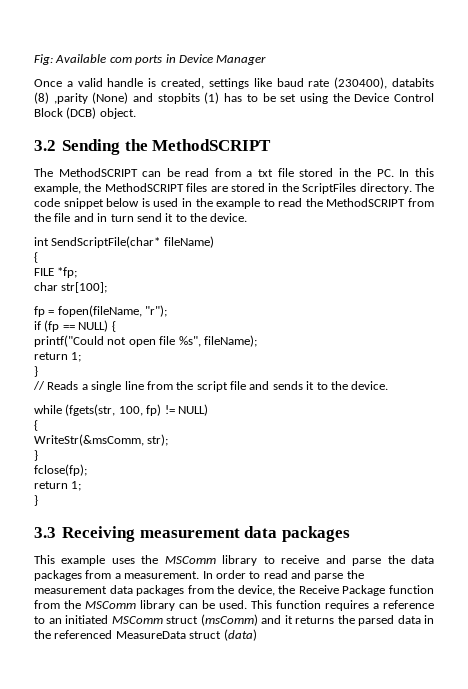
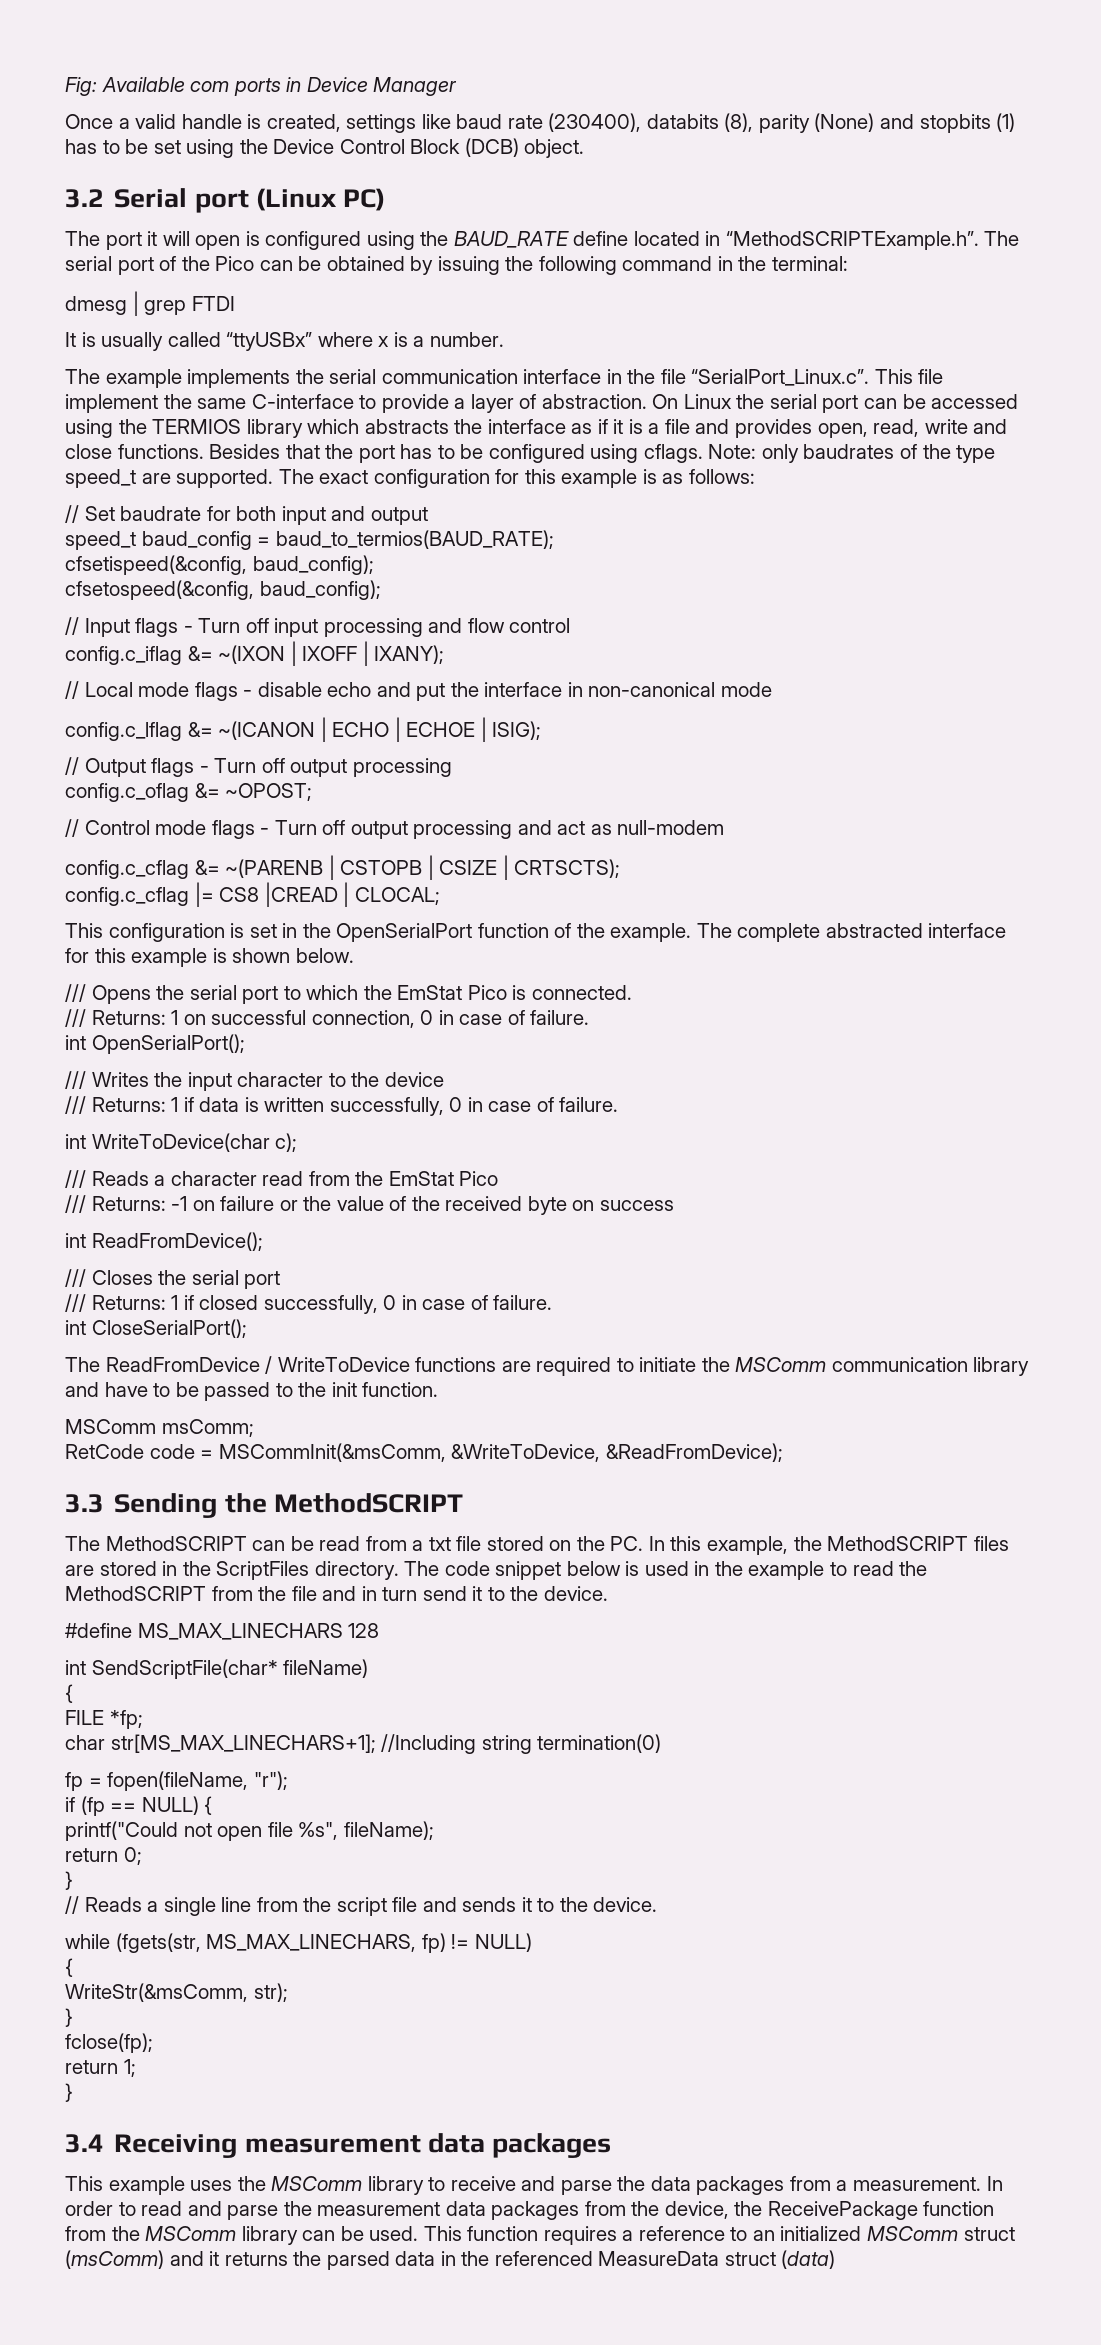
- Once a valid handle is created, settings like baud rate (230400), databits (8) ,parity (None) and stopbits (1) has to be set using the Device Control Block (DCB) object.
+ Once a valid handle is created, settings like baud rate (230400), databits (8), parity (None) and stopbits (1) has to be set using the Device Control Block (DCB) object.
- 3.2 Sending the MethodSCRIPT
+ 3.2 Serial port (Linux PC)
+ The port it will open is configured using the BAUD_RATE define located in “MethodSCRIPTExample.h”. The serial port of the Pico can be obtained by issuing the following command in the terminal:
+ dmesg | grep FTDI
+ It is usually called “ttyUSBx” where x is a number.
+ The example implements the serial communication interface in the file “SerialPort_Linux.c”. This file implement the same C-interface to provide a layer of abstraction. On Linux the serial port can be accessed using the TERMIOS library which abstracts the interface as if it is a file and provides open, read, write and close functions. Besides that the port has to be configured using cflags. Note: only baudrates of the type speed_t are supported. The exact configuration for this example is as follows:
+ // Set baudrate for both input and output
+ speed_t baud_config = baud_to_termios(BAUD_RATE);
+ cfsetispeed(&config, baud_config);
+ cfsetospeed(&config, baud_config);
+ // Input flags - Turn off input processing and flow control
+ config.c_iflag &= ~(IXON | IXOFF | IXANY);
+ // Local mode flags - disable echo and put the interface in non-canonical mode
+ config.c_lflag &= ~(ICANON | ECHO | ECHOE | ISIG);
+ // Output flags - Turn off output processing
+ config.c_oflag &= ~OPOST;
+ // Control mode flags - Turn off output processing and act as null-modem
+ config.c_cflag &= ~(PARENB | CSTOPB | CSIZE | CRTSCTS);
+ config.c_cflag |= CS8 |CREAD | CLOCAL;
+ This configuration is set in the OpenSerialPort function of the example. The complete abstracted interface for this example is shown below.
+ /// Opens the serial port to which the EmStat Pico is connected.
+ /// Returns: 1 on successful connection, 0 in case of failure.
+ int OpenSerialPort();
+ /// Writes the input character to the device
+ /// Returns: 1 if data is written successfully, 0 in case of failure.
+ int WriteToDevice(char c);
+ /// Reads a character read from the EmStat Pico
+ /// Returns: -1 on failure or the value of the received byte on success
+ int ReadFromDevice();
+ /// Closes the serial port
+ /// Returns: 1 if closed successfully, 0 in case of failure.
+ int CloseSerialPort();
+ The ReadFromDevice / WriteToDevice functions are required to initiate the MSComm communication library and have to be passed to the init function.
+ MSComm msComm;
+ RetCode code = MSCommInit(&msComm, &WriteToDevice, &ReadFromDevice);
+ 3.3 Sending the MethodSCRIPT
- The MethodSCRIPT can be read from a txt file stored in the PC. In this example, the MethodSCRIPT files are stored in the ScriptFiles directory.
+ The MethodSCRIPT can be read from a txt file stored on the PC. In this example, the MethodSCRIPT files are stored in the ScriptFiles directory.
+ #define MS_MAX_LINECHARS 128
- char str[100];
+ char str[MS_MAX_LINECHARS+1]; //Including string termination(0)
  printf("Could not open file %s", fileName);
- return 1;
+ return 0;
- while (fgets(str, 100, fp) != NULL)
+ while (fgets(str, MS_MAX_LINECHARS, fp) != NULL)
- 3.3 Receiving measurement data packages
+ 3.4 Receiving measurement data packages
- In order to read and parse the measurement data packages from the device, the Receive Package function from the MSComm library can be used.
+ In order to read and parse the measurement data packages from the device, the ReceivePackage function from the MSComm library can be used.
- This function requires a reference to an initiated MSComm struct (msComm) and it returns the parsed data in the referenced MeasureData struct (data)
+ This function requires a reference to an initialized MSComm struct (msComm) and it returns the parsed data in the referenced MeasureData struct (data)

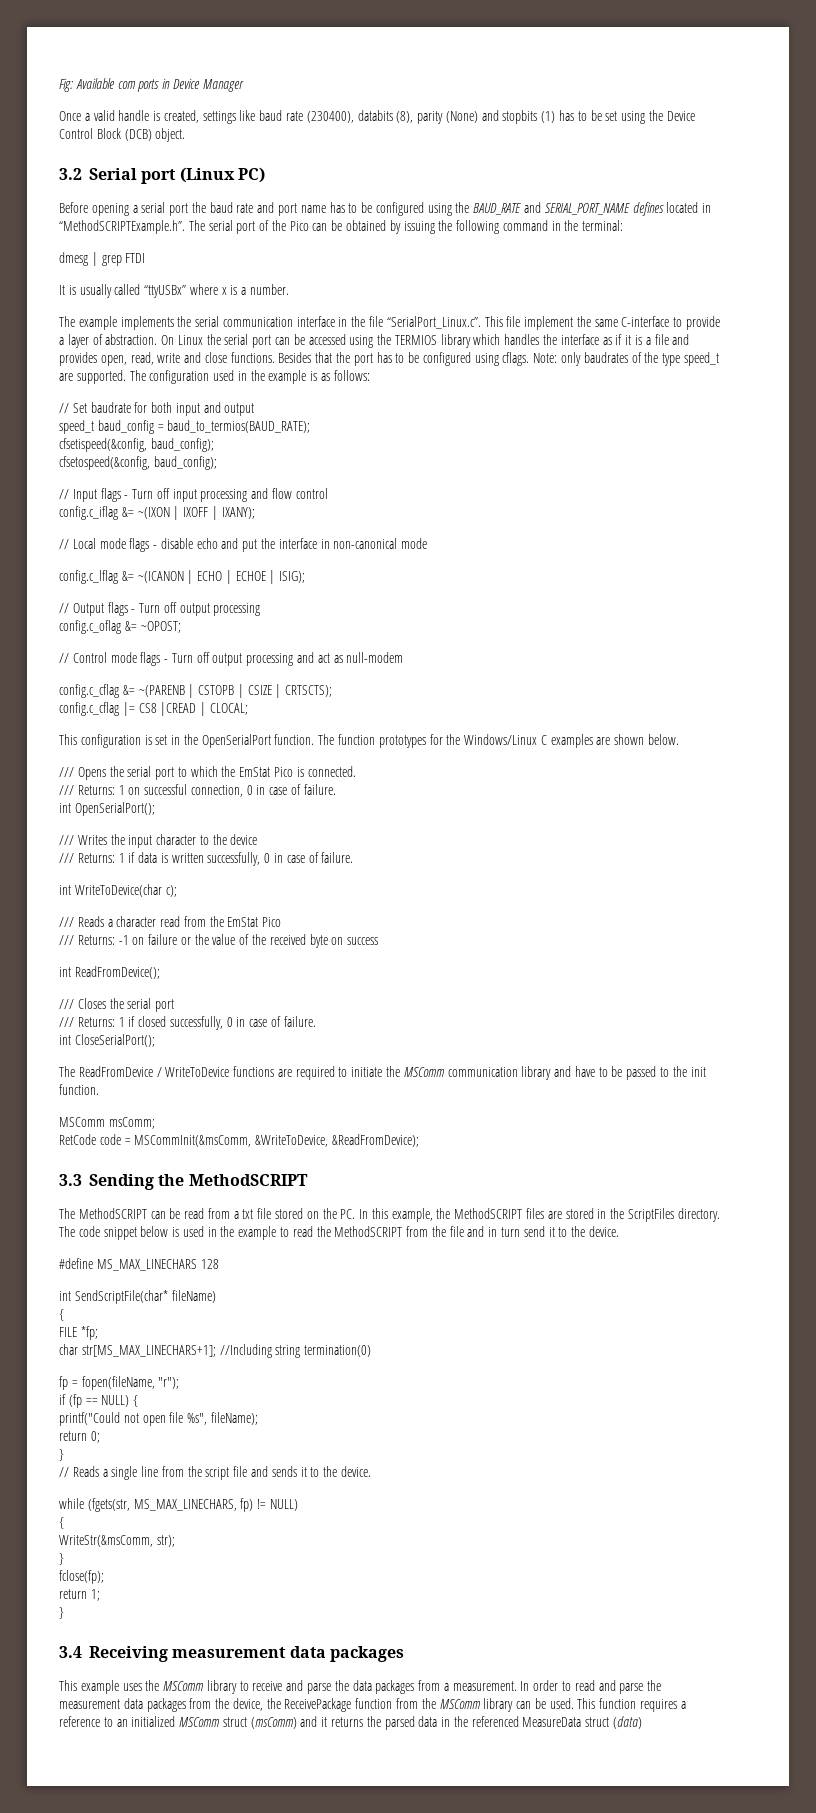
- The port it will open is configured using the BAUD_RATE define located in “MethodSCRIPTExample.h”. The serial port of the Pico can be obtained by issuing the following command in the terminal:
+ Before opening a serial port the baud rate and port name has to be configured using the BAUD_RATE and SERIAL_PORT_NAME defines located in “MethodSCRIPTExample.h”. The serial port of the Pico can be obtained by issuing the following command in the terminal:
- On Linux the serial port can be accessed using the TERMIOS library which abstracts the interface as if it is a file and provides open, read, write and close functions.
+ On Linux the serial port can be accessed using the TERMIOS library which handles the interface as if it is a file and provides open, read, write and close functions.
- The exact configuration for this example is as follows:
+ The configuration used in the example is as follows:
- This configuration is set in the OpenSerialPort function of the example. The complete abstracted interface for this example is shown below.
+ This configuration is set in the OpenSerialPort function. The function prototypes for the Windows/Linux C examples are shown below.

